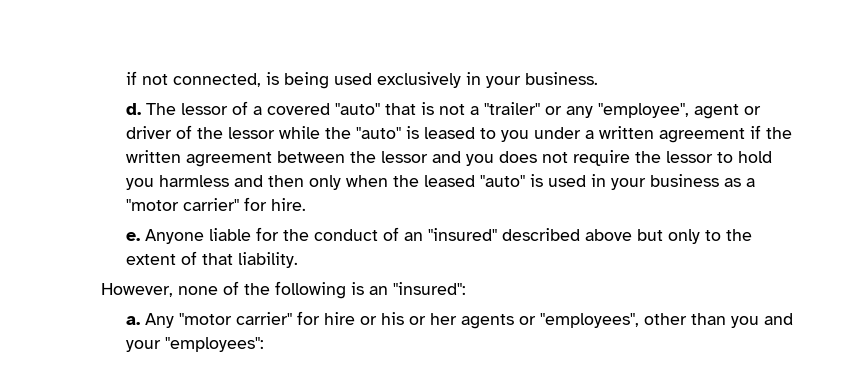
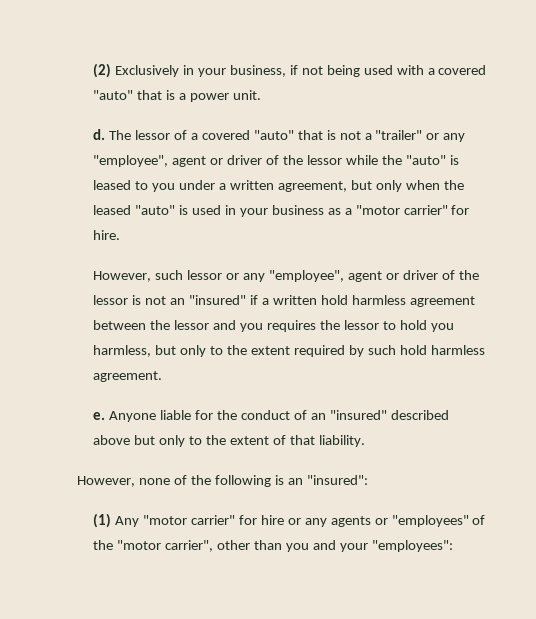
- if not connected, is being used exclusively in your business.
+ (2) Exclusively in your business, if not being used with a covered "auto" that is a power unit.
- The lessor of a covered "auto" that is not a "trailer" or any "employee", agent or driver of the lessor while the "auto" is leased to you under a written agreement if the written agreement between the lessor and you does not require the lessor to hold you harmless and then only when the leased "auto" is used in your business as a "motor carrier" for hire.
+ The lessor of a covered "auto" that is not a "trailer" or any "employee", agent or driver of the lessor while the "auto" is leased to you under a written agreement, but only when the leased "auto" is used in your business as a "motor carrier" for hire.
+ However, such lessor or any "employee", agent or driver of the lessor is not an "insured" if a written hold harmless agreement between the lessor and you requires the lessor to hold you harmless, but only to the extent required by such hold harmless agreement.
- a. Any "motor carrier" for hire or his or her agents or "employees", other than you and your "employees":
+ (1) Any "motor carrier" for hire or any agents or "employees" of the "motor carrier", other than you and your "employees":

